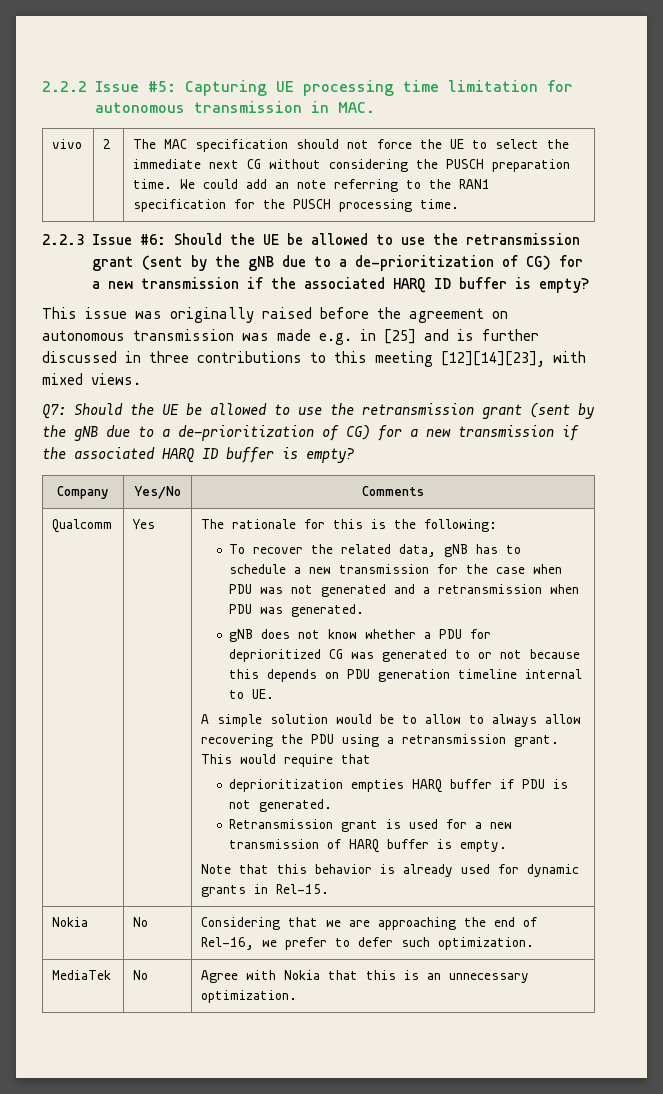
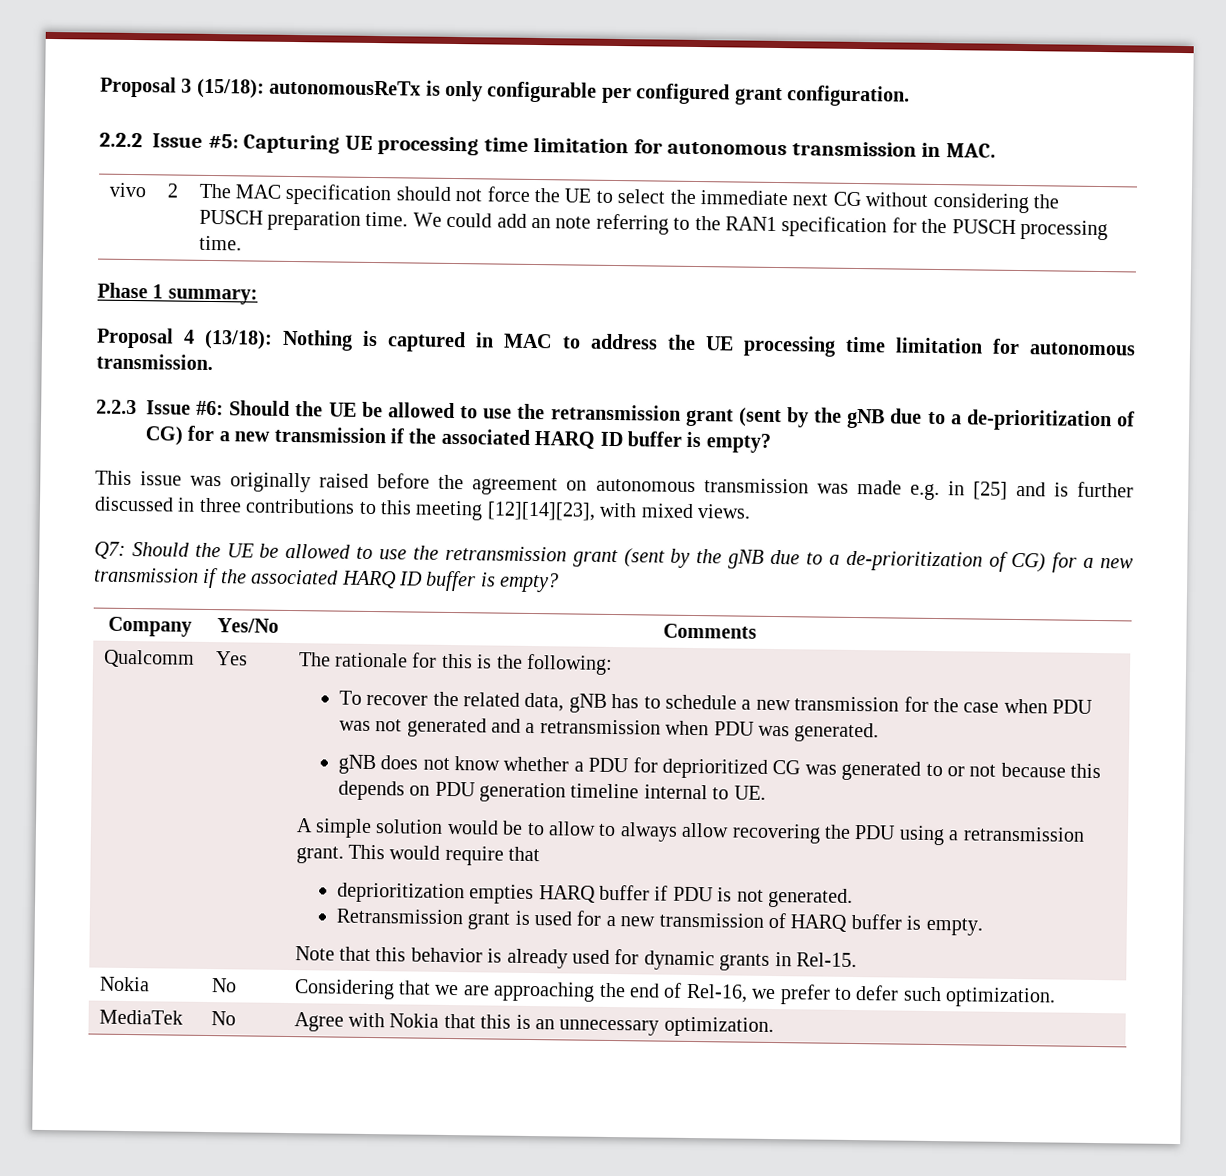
+ Proposal 3 (15/18): autonomousReTx is only configurable per configured grant configuration.
+ Phase 1 summary:
+ Proposal 4 (13/18): Nothing is captured in MAC to address the UE processing time limitation for autonomous transmission.

